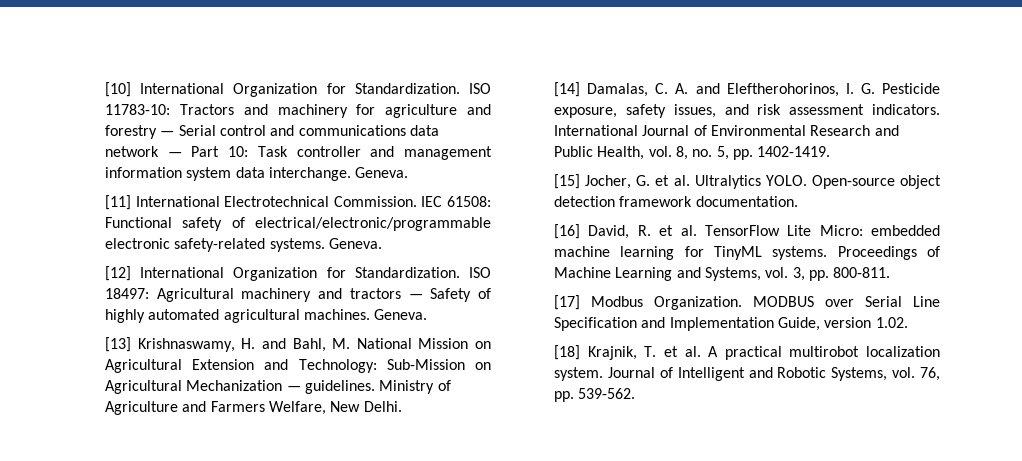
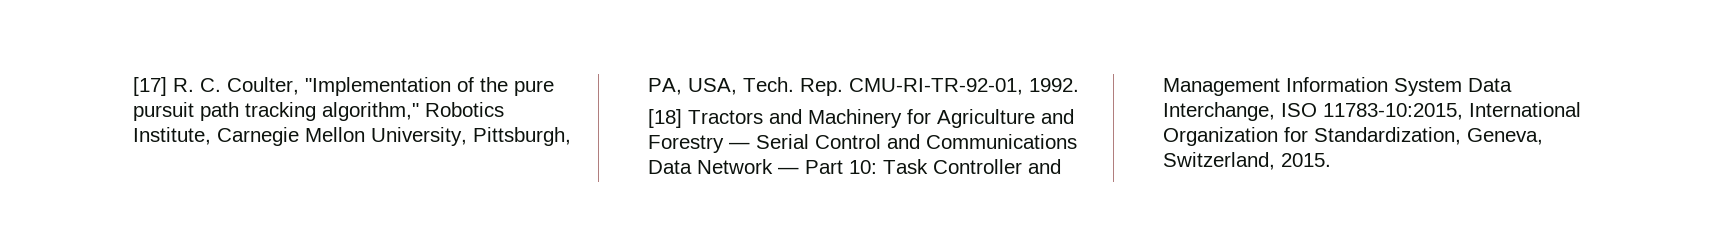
- [10] International Organization for Standardization. ISO 11783-10: Tractors and machinery for agriculture and forestry — Serial control and communications data network — Part 10: Task controller and management information system data interchange. Geneva.
- [11] International Electrotechnical Commission. IEC 61508: Functional safety of electrical/electronic/programmable electronic safety-related systems. Geneva.
- [12] International Organization for Standardization. ISO 18497: Agricultural machinery and tractors — Safety of highly automated agricultural machines. Geneva.
- [13] Krishnaswamy, H. and Bahl, M. National Mission on Agricultural Extension and Technology: Sub-Mission on Agricultural Mechanization — guidelines. Ministry of Agriculture and Farmers Welfare, New Delhi.
- [14] Damalas, C. A. and Eleftherohorinos, I. G. Pesticide exposure, safety issues, and risk assessment indicators. International Journal of Environmental Research and Public Health, vol. 8, no. 5, pp. 1402-1419.
- [15] Jocher, G. et al. Ultralytics YOLO. Open-source object detection framework documentation.
- [16] David, R. et al. TensorFlow Lite Micro: embedded machine learning for TinyML systems. Proceedings of Machine Learning and Systems, vol. 3, pp. 800-811.
- [17] Modbus Organization. MODBUS over Serial Line Specification and Implementation Guide, version 1.02.
- [18] Krajnik, T. et al. A practical multirobot localization system. Journal of Intelligent and Robotic Systems, vol. 76, pp. 539-562.
+ [17] R. C. Coulter, "Implementation of the pure pursuit path tracking algorithm," Robotics Institute, Carnegie Mellon University, Pittsburgh, PA, USA, Tech. Rep. CMU-RI-TR-92-01, 1992.
+ [18] Tractors and Machinery for Agriculture and Forestry — Serial Control and Communications Data Network — Part 10: Task Controller and Management Information System Data Interchange, ISO 11783-10:2015, International Organization for Standardization, Geneva, Switzerland, 2015.

